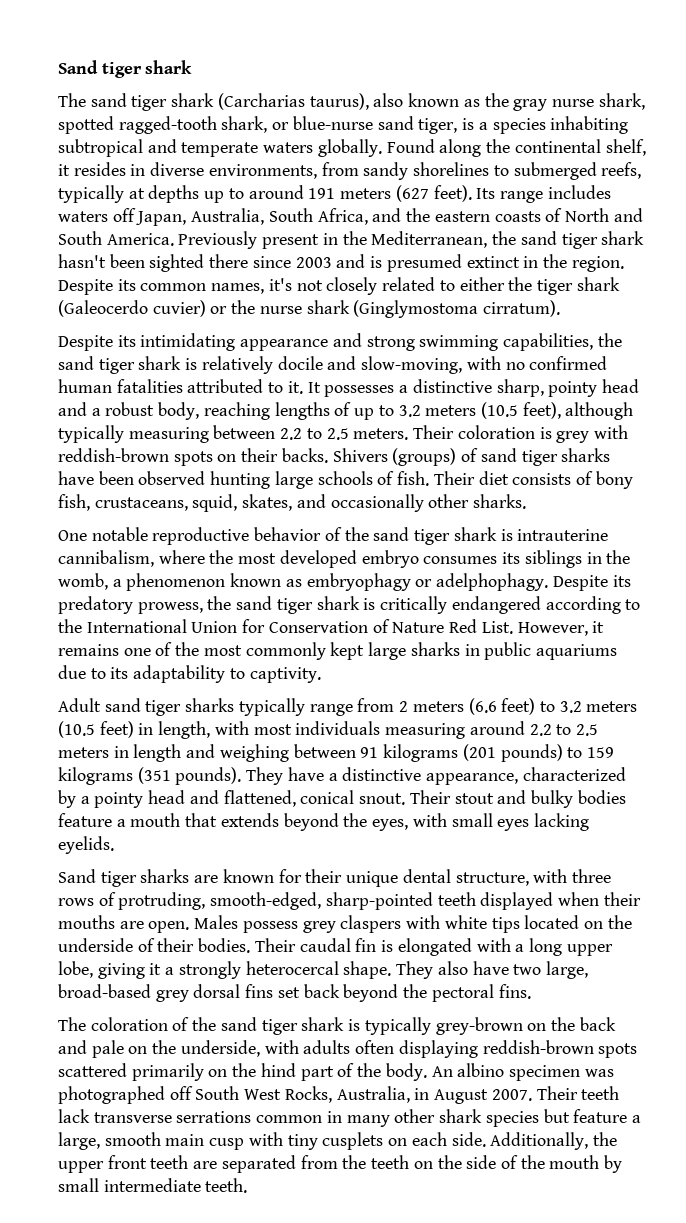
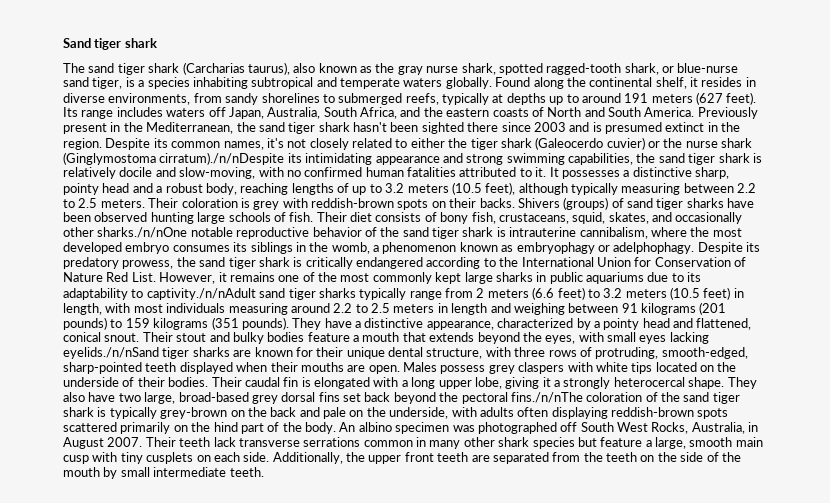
- Despite its common names, it's not closely related to either the tiger shark (Galeocerdo cuvier) or the nurse shark (Ginglymostoma cirratum).
- Despite its intimidating appearance and strong swimming capabilities, the sand tiger shark is relatively docile and slow-moving, with no confirmed human fatalities attributed to it.
+ Despite its common names, it's not closely related to either the tiger shark (Galeocerdo cuvier) or the nurse shark (Ginglymostoma cirratum)./n/nDespite its intimidating appearance and strong swimming capabilities, the sand tiger shark is relatively docile and slow-moving, with no confirmed human fatalities attributed to it.
- Their diet consists of bony fish, crustaceans, squid, skates, and occasionally other sharks.
- One notable reproductive behavior of the sand tiger shark is intrauterine cannibalism, where the most developed embryo consumes its siblings in the womb, a phenomenon known as embryophagy or adelphophagy.
+ Their diet consists of bony fish, crustaceans, squid, skates, and occasionally other sharks./n/nOne notable reproductive behavior of the sand tiger shark is intrauterine cannibalism, where the most developed embryo consumes its siblings in the womb, a phenomenon known as embryophagy or adelphophagy.
- However, it remains one of the most commonly kept large sharks in public aquariums due to its adaptability to captivity.
- Adult sand tiger sharks typically range from 2 meters (6.6 feet) to 3.2 meters (10.5 feet) in length, with most individuals measuring around 2.2 to 2.5 meters in length and weighing between 91 kilograms (201 pounds) to 159 kilograms (351 pounds).
+ However, it remains one of the most commonly kept large sharks in public aquariums due to its adaptability to captivity./n/nAdult sand tiger sharks typically range from 2 meters (6.6 feet) to 3.2 meters (10.5 feet) in length, with most individuals measuring around 2.2 to 2.5 meters in length and weighing between 91 kilograms (201 pounds) to 159 kilograms (351 pounds).
- Their stout and bulky bodies feature a mouth that extends beyond the eyes, with small eyes lacking eyelids.
- Sand tiger sharks are known for their unique dental structure, with three rows of protruding, smooth-edged, sharp-pointed teeth displayed when their mouths are open.
+ Their stout and bulky bodies feature a mouth that extends beyond the eyes, with small eyes lacking eyelids./n/nSand tiger sharks are known for their unique dental structure, with three rows of protruding, smooth-edged, sharp-pointed teeth displayed when their mouths are open.
- They also have two large, broad-based grey dorsal fins set back beyond the pectoral fins.
- The coloration of the sand tiger shark is typically grey-brown on the back and pale on the underside, with adults often displaying reddish-brown spots scattered primarily on the hind part of the body.
+ They also have two large, broad-based grey dorsal fins set back beyond the pectoral fins./n/nThe coloration of the sand tiger shark is typically grey-brown on the back and pale on the underside, with adults often displaying reddish-brown spots scattered primarily on the hind part of the body.

